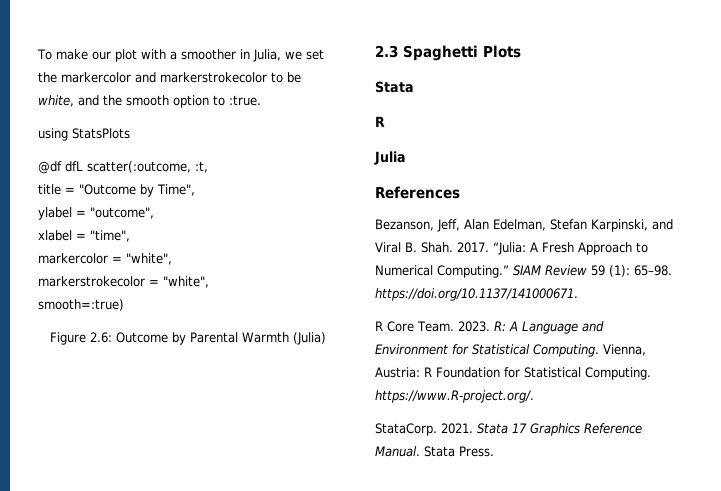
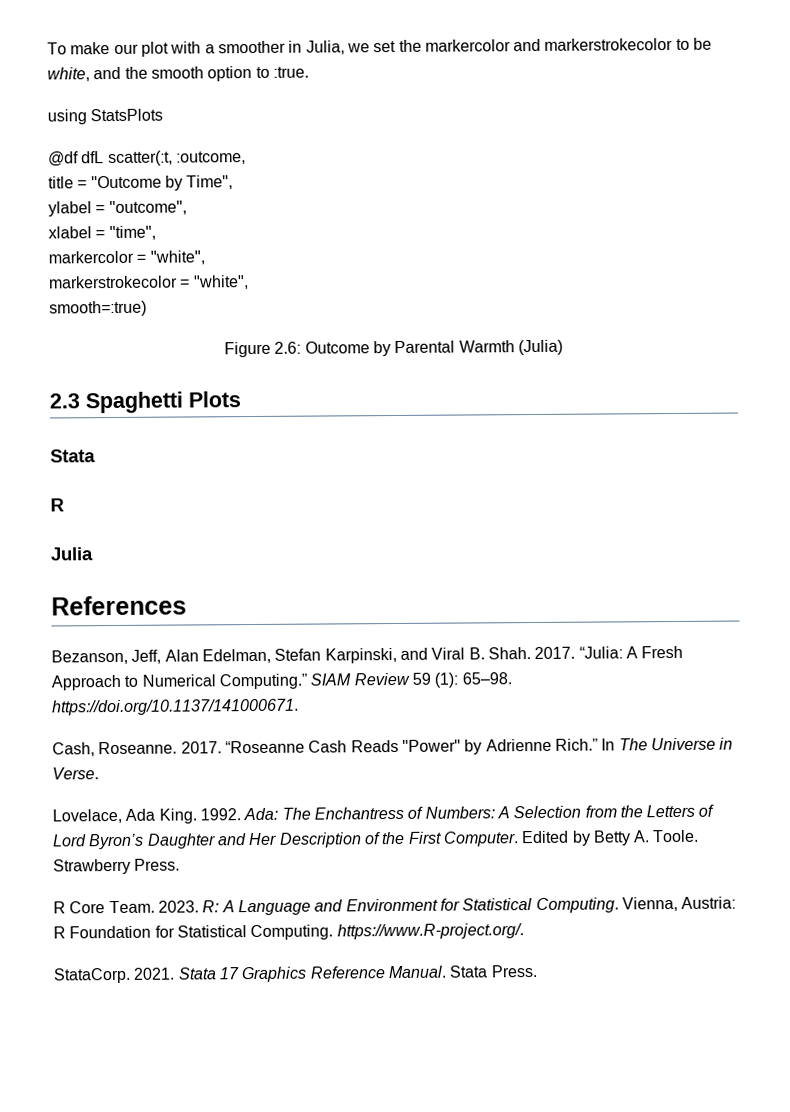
- @df dfL scatter(:outcome, :t,
+ @df dfL scatter(:t, :outcome,
+ Cash, Roseanne. 2017. “Roseanne Cash Reads "Power" by Adrienne Rich.” In The Universe in Verse.
+ Lovelace, Ada King. 1992. Ada: The Enchantress of Numbers: A Selection from the Letters of Lord Byron’s Daughter and Her Description of the First Computer. Edited by Betty A. Toole. Strawberry Press.

